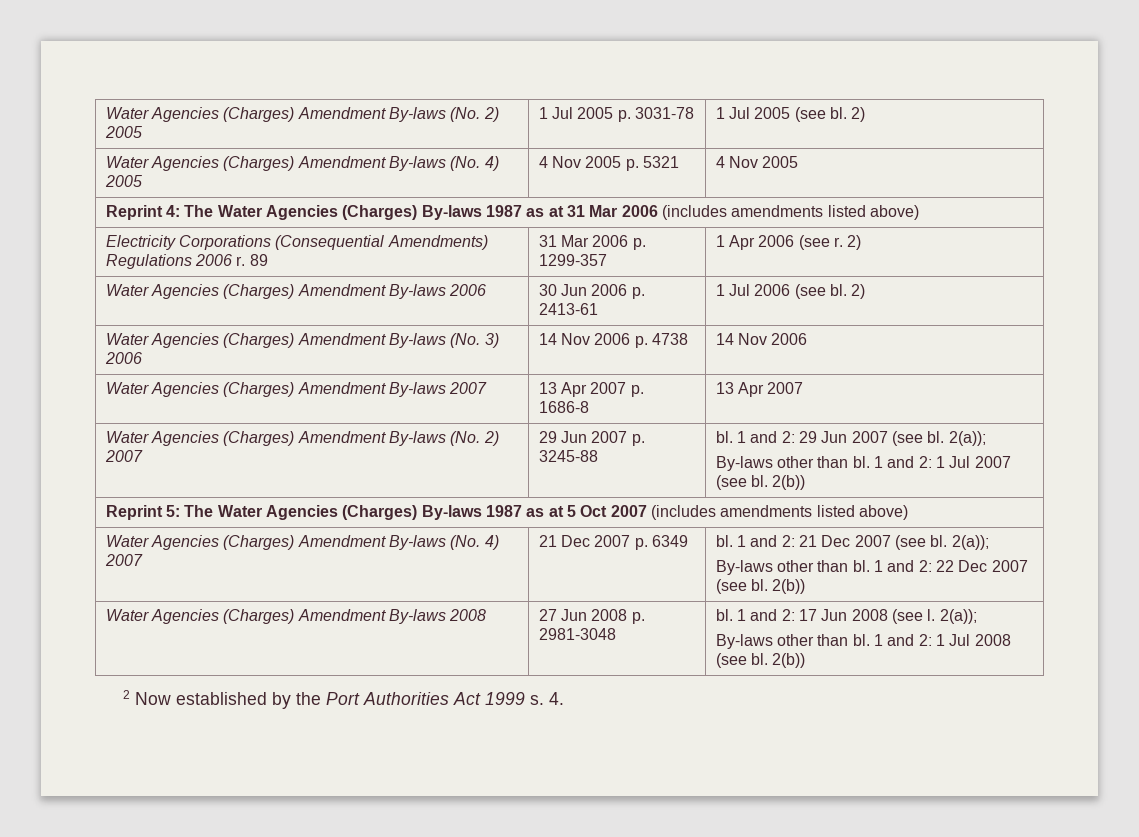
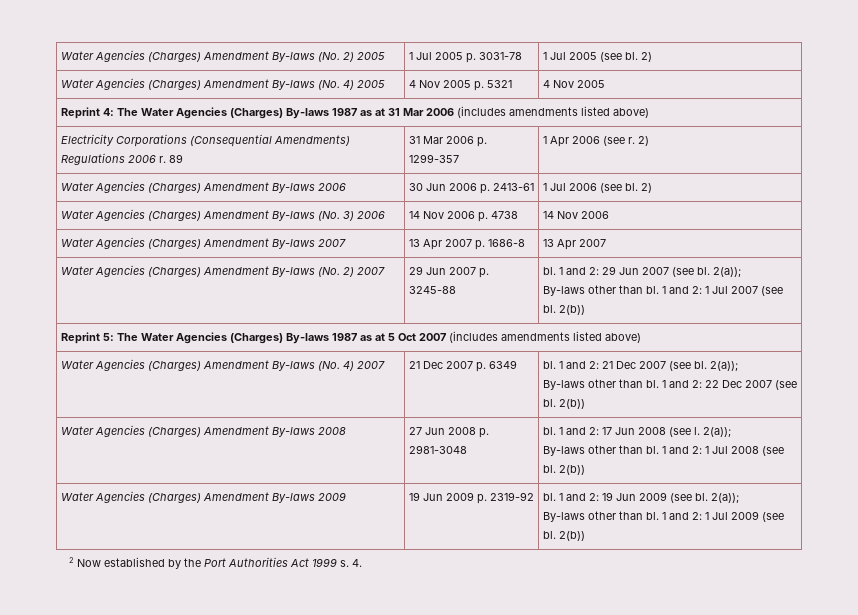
+ Water Agencies (Charges) Amendment By-laws 2009 | 19 Jun 2009 p. 2319-92 | bl. 1 and 2: 19 Jun 2009 (see bl. 2(a));
+ By-laws other than bl. 1 and 2: 1 Jul 2009 (see bl. 2(b))

